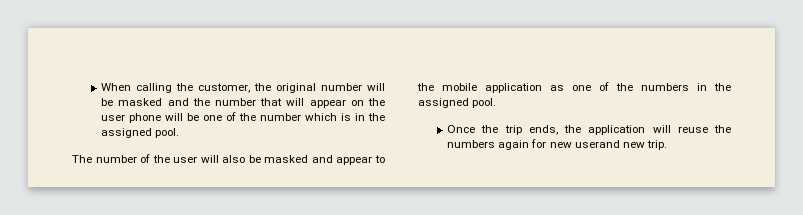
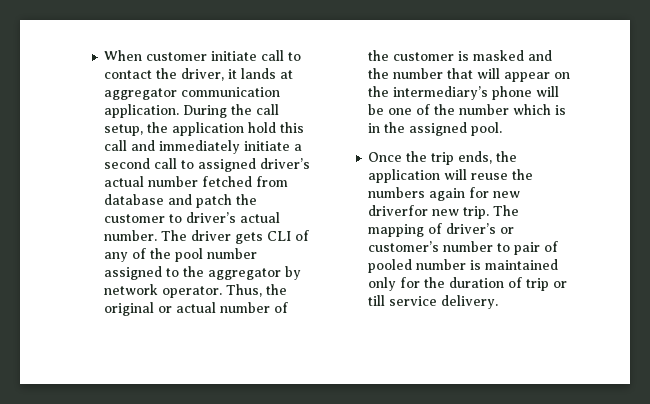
- When calling the customer, the original number will be masked and the number that will appear on the user phone will be one of the number which is in the assigned pool.
+ When customer initiate call to contact the driver, it lands at aggregator communication application. During the call setup, the application hold this call and immediately initiate a second call to assigned driver’s actual number fetched from database and patch the customer to driver’s actual number. The driver gets CLI of any of the pool number assigned to the aggregator by network operator. Thus, the original or actual number of the customer is masked and the number that will appear on the intermediary’s phone will be one of the number which is in the assigned pool.
- The number of the user will also be masked and appear to the mobile application as one of the numbers in the assigned pool.
- Once the trip ends, the application will reuse the numbers again for new userand new trip.
+ Once the trip ends, the application will reuse the numbers again for new driverfor new trip.
+ The mapping of driver’s or customer’s number to pair of pooled number is maintained only for the duration of trip or till service delivery.

